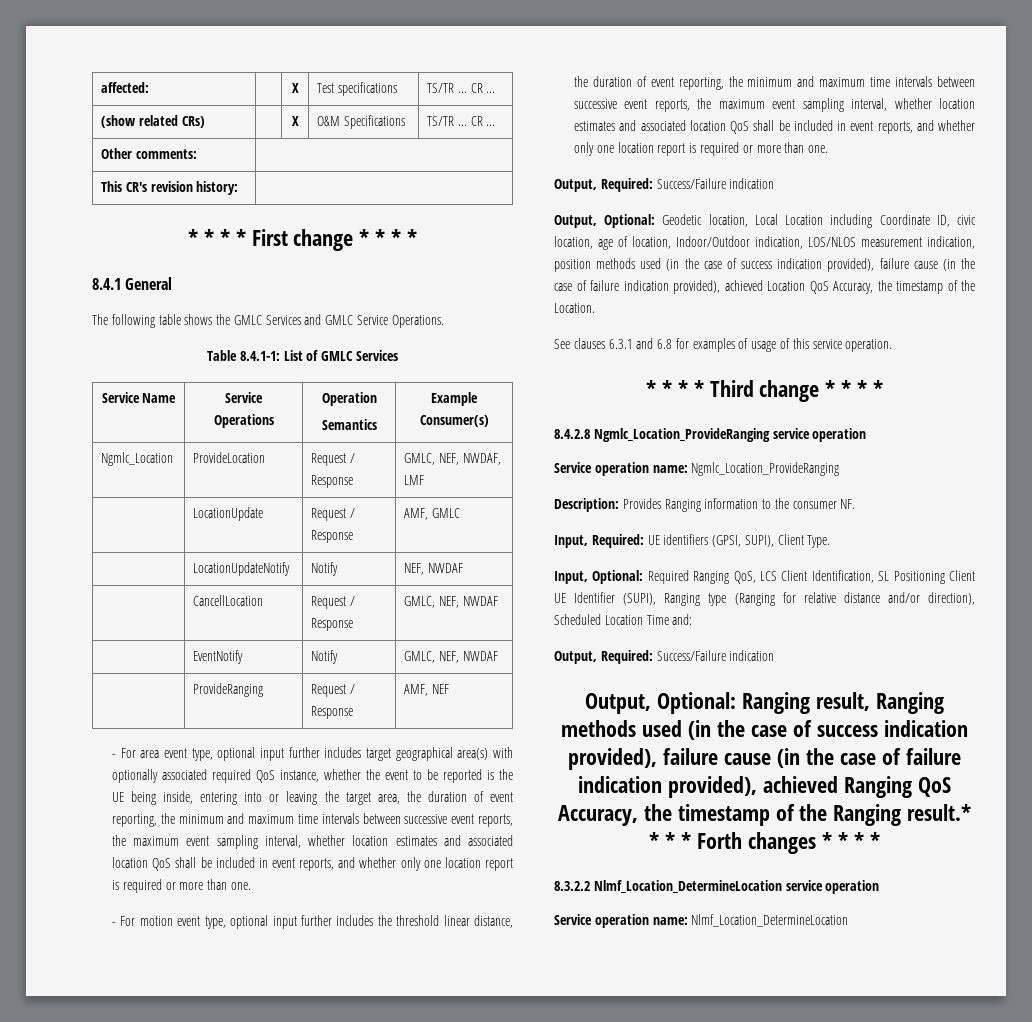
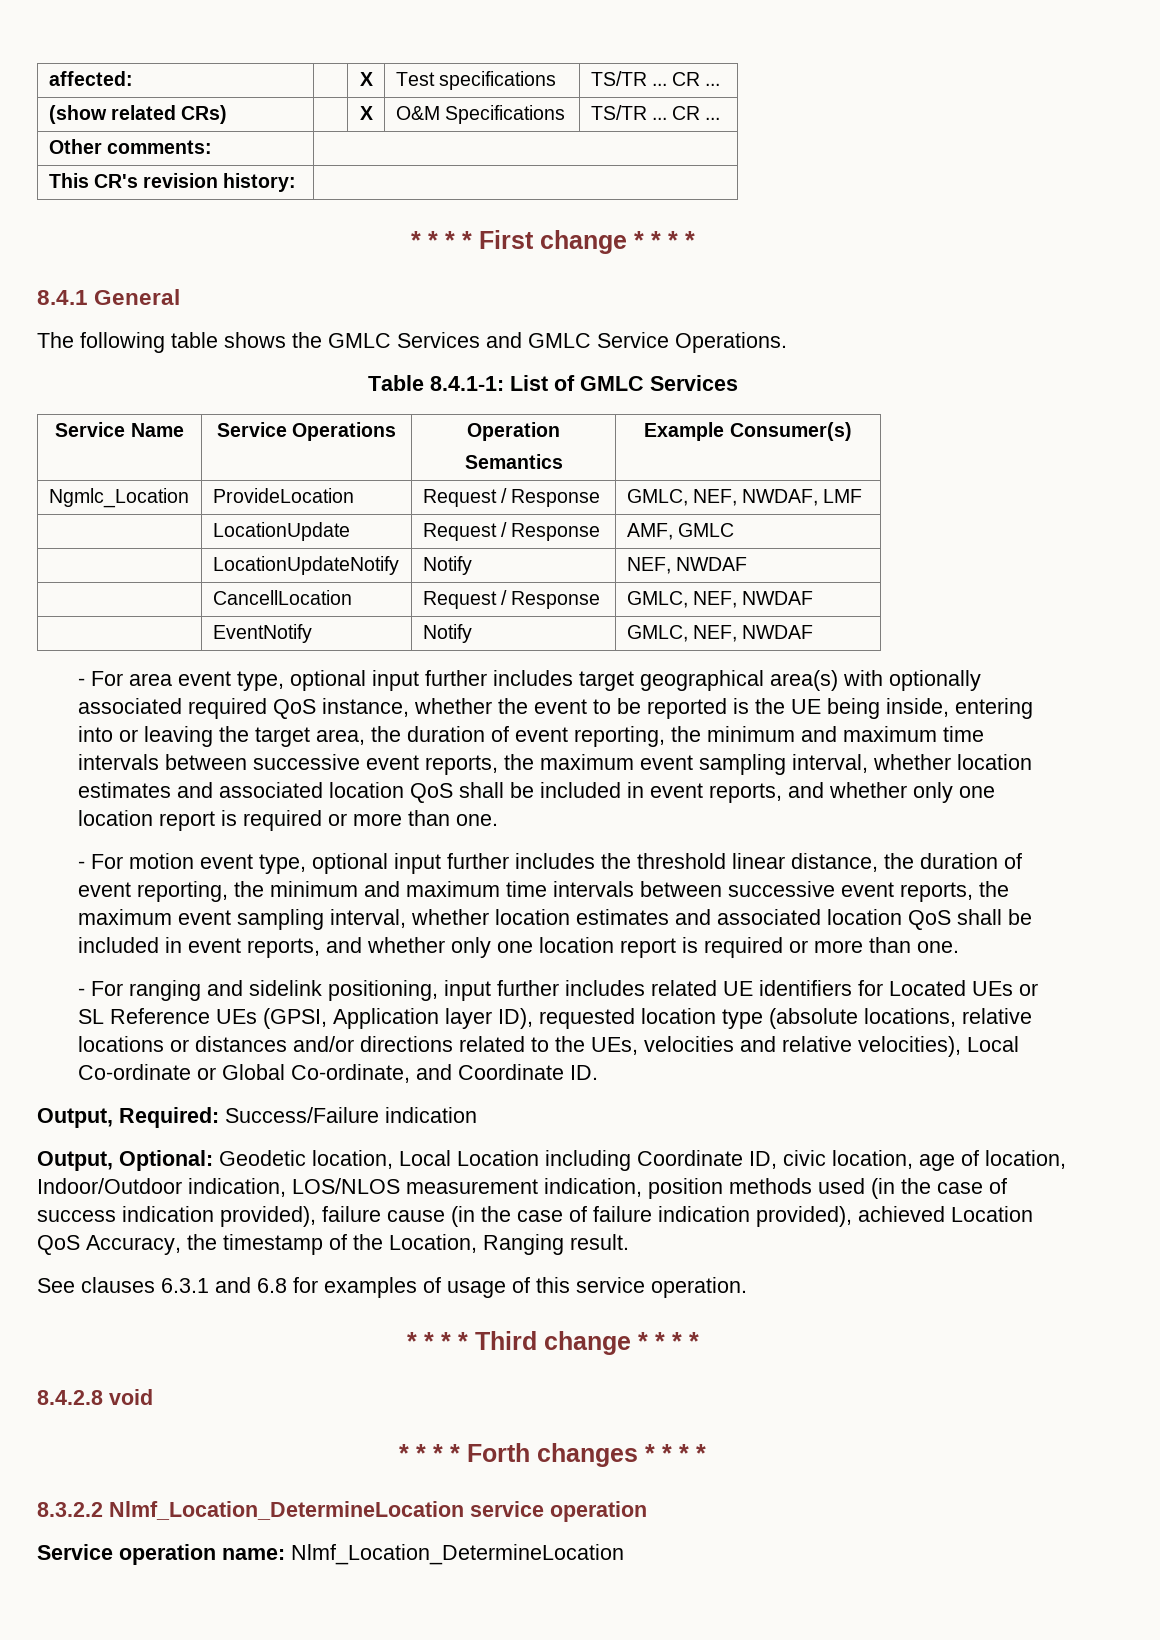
- | ProvideRanging | Request / Response | AMF, NEF
+ - For ranging and sidelink positioning, input further includes related UE identifiers for Located UEs or SL Reference UEs (GPSI, Application layer ID), requested location type (absolute locations, relative locations or distances and/or directions related to the UEs, velocities and relative velocities), Local Co-ordinate or Global Co-ordinate, and Coordinate ID.
- Output, Optional: Geodetic location, Local Location including Coordinate ID, civic location, age of location, Indoor/Outdoor indication, LOS/NLOS measurement indication, position methods used (in the case of success indication provided), failure cause (in the case of failure indication provided), achieved Location QoS Accuracy, the timestamp of the Location.
+ Output, Optional: Geodetic location, Local Location including Coordinate ID, civic location, age of location, Indoor/Outdoor indication, LOS/NLOS measurement indication, position methods used (in the case of success indication provided), failure cause (in the case of failure indication provided), achieved Location QoS Accuracy, the timestamp of the Location, Ranging result.
- 8.4.2.8 Ngmlc_Location_ProvideRanging service operation
- Service operation name: Ngmlc_Location_ProvideRanging
- Description: Provides Ranging information to the consumer NF.
- Input, Required: UE identifiers (GPSI, SUPI), Client Type.
- Input, Optional: Required Ranging QoS, LCS Client Identification, SL Positioning Client UE Identifier (SUPI), Ranging type (Ranging for relative distance and/or direction), Scheduled Location Time and:
- Output, Required: Success/Failure indication
- Output, Optional: Ranging result, Ranging methods used (in the case of success indication provided), failure cause (in the case of failure indication provided), achieved Ranging QoS Accuracy, the timestamp of the Ranging result.* * * * Forth changes * * * *
+ 8.4.2.8 void
+ * * * * Forth changes * * * *

